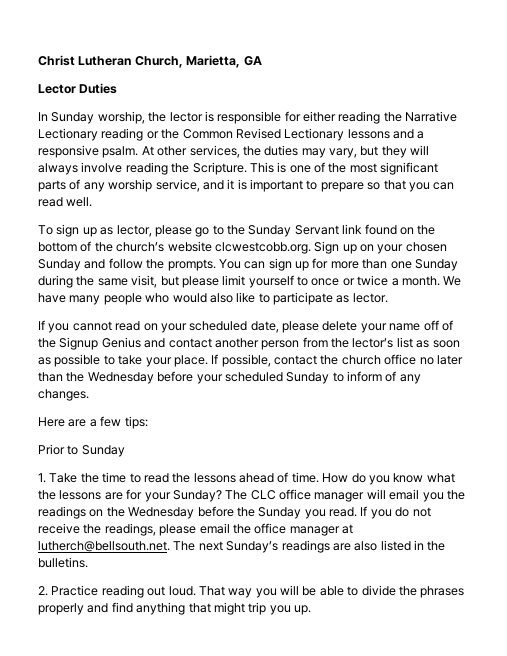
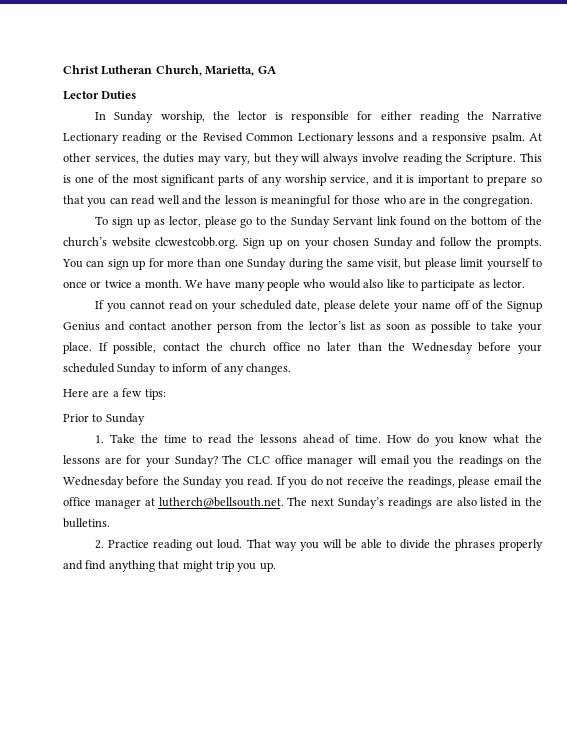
- In Sunday worship, the lector is responsible for either reading the Narrative Lectionary reading or the Common Revised Lectionary lessons and a responsive psalm.
+ In Sunday worship, the lector is responsible for either reading the Narrative Lectionary reading or the Revised Common Lectionary lessons and a responsive psalm.
- This is one of the most significant parts of any worship service, and it is important to prepare so that you can read well.
+ This is one of the most significant parts of any worship service, and it is important to prepare so that you can read well and the lesson is meaningful for those who are in the congregation.

